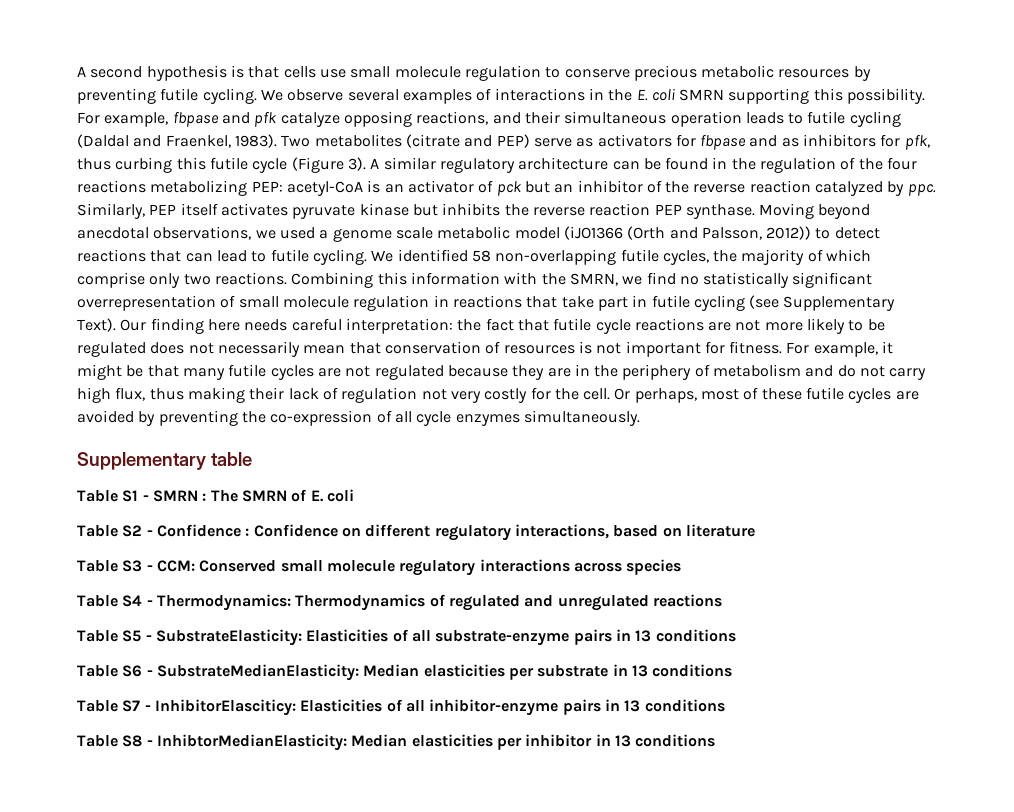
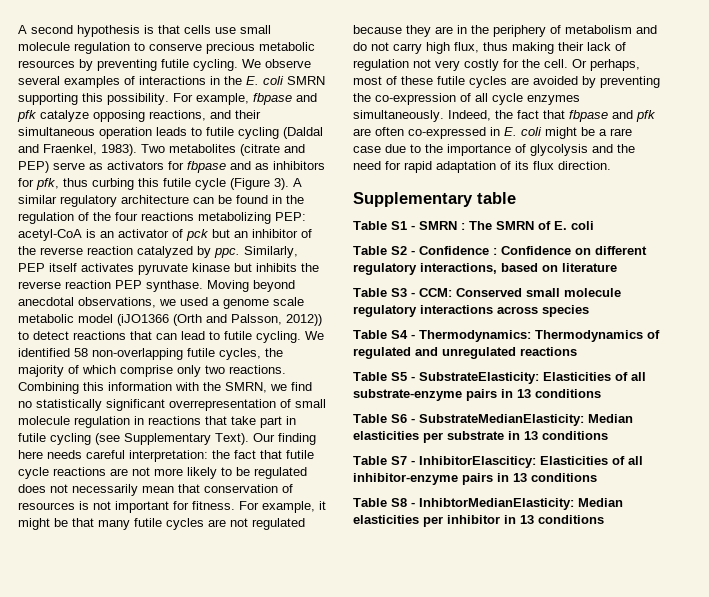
+ Indeed, the fact that fbpase and pfk are often co-expressed in E. coli might be a rare case due to the importance of glycolysis and the need for rapid adaptation of its flux direction.

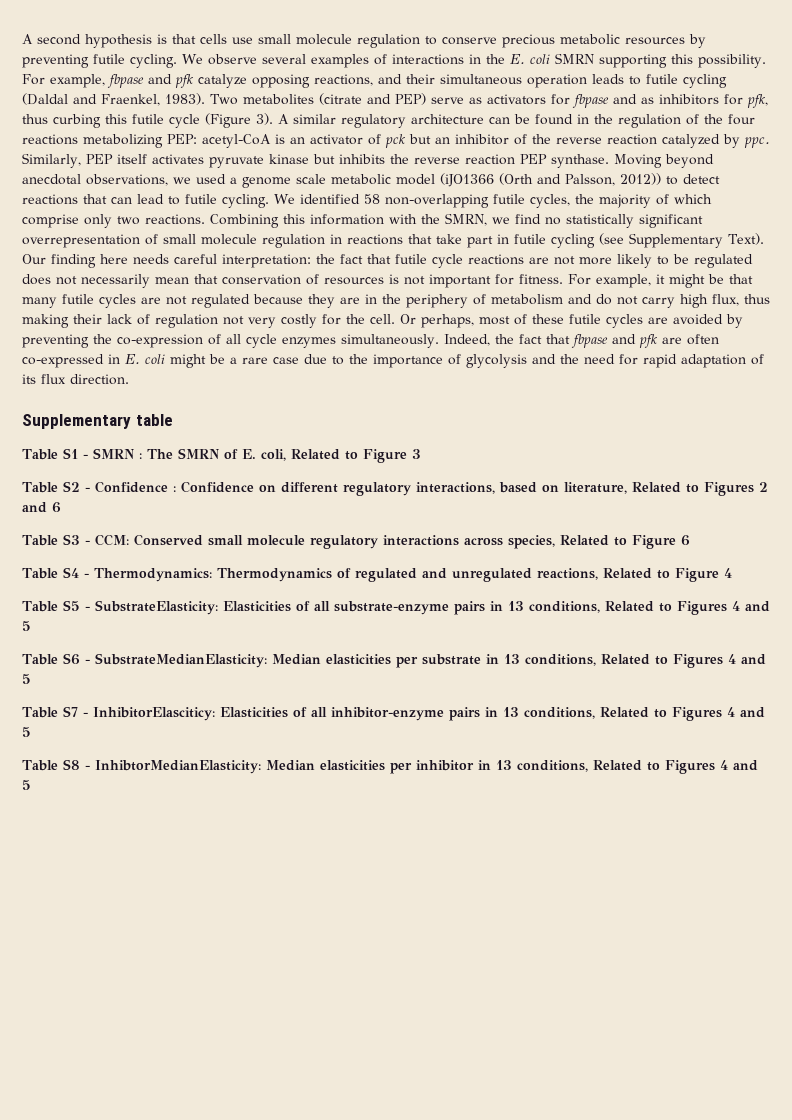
- Table S1 - SMRN : The SMRN of E. coli
+ Table S1 - SMRN : The SMRN of E. coli, Related to Figure 3
- Table S2 - Confidence : Confidence on different regulatory interactions, based on literature
+ Table S2 - Confidence : Confidence on different regulatory interactions, based on literature, Related to Figures 2 and 6
- Table S3 - CCM: Conserved small molecule regulatory interactions across species
+ Table S3 - CCM: Conserved small molecule regulatory interactions across species, Related to Figure 6
- Table S4 - Thermodynamics: Thermodynamics of regulated and unregulated reactions
+ Table S4 - Thermodynamics: Thermodynamics of regulated and unregulated reactions, Related to Figure 4
- Table S5 - SubstrateElasticity: Elasticities of all substrate-enzyme pairs in 13 conditions
+ Table S5 - SubstrateElasticity: Elasticities of all substrate-enzyme pairs in 13 conditions, Related to Figures 4 and 5
- Table S6 - SubstrateMedianElasticity: Median elasticities per substrate in 13 conditions
+ Table S6 - SubstrateMedianElasticity: Median elasticities per substrate in 13 conditions, Related to Figures 4 and 5
- Table S7 - InhibitorElasciticy: Elasticities of all inhibitor-enzyme pairs in 13 conditions
+ Table S7 - InhibitorElasciticy: Elasticities of all inhibitor-enzyme pairs in 13 conditions, Related to Figures 4 and 5
- Table S8 - InhibtorMedianElasticity: Median elasticities per inhibitor in 13 conditions
+ Table S8 - InhibtorMedianElasticity: Median elasticities per inhibitor in 13 conditions, Related to Figures 4 and 5

